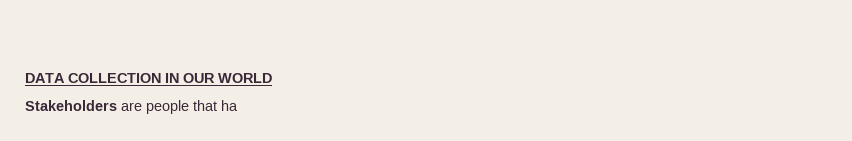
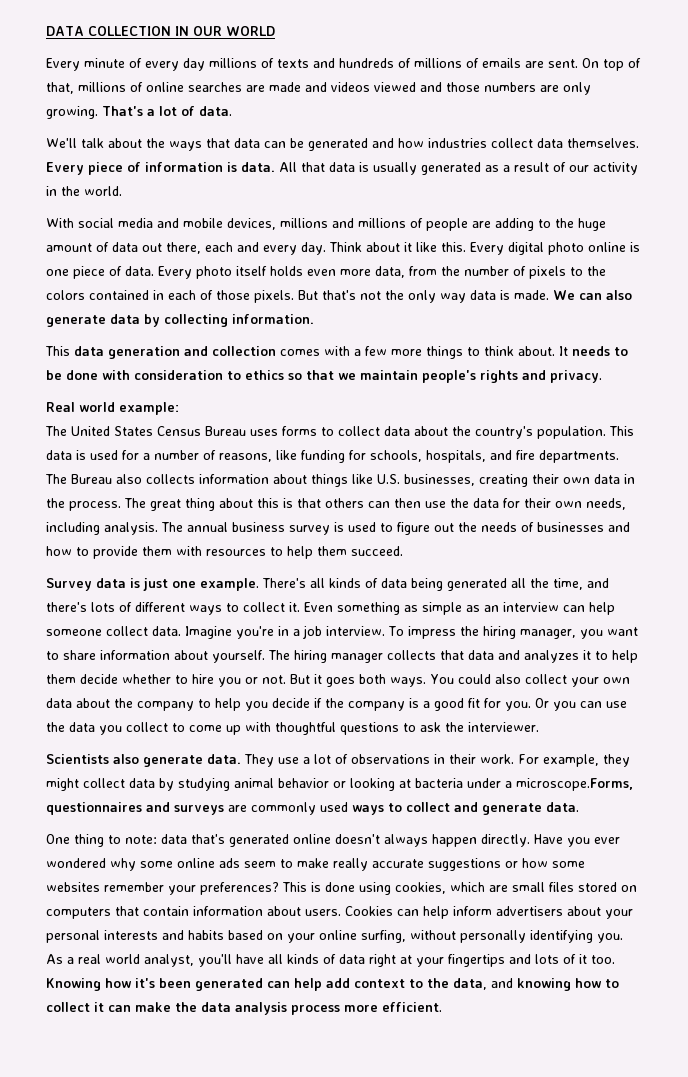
- Stakeholders are people that ha
+ Every minute of every day millions of texts and hundreds of millions of emails are sent. On top of that, millions of online searches are made and videos viewed and those numbers are only growing. That's a lot of data.
+ We'll talk about the ways that data can be generated and how industries collect data themselves. Every piece of information is data. All that data is usually generated as a result of our activity in the world.
+ With social media and mobile devices, millions and millions of people are adding to the huge amount of data out there, each and every day. Think about it like this. Every digital photo online is one piece of data. Every photo itself holds even more data, from the number of pixels to the colors contained in each of those pixels. But that's not the only way data is made. We can also generate data by collecting information.
+ This data generation and collection comes with a few more things to think about. It needs to be done with consideration to ethics so that we maintain people's rights and privacy.
+ Real world example:
+ The United States Census Bureau uses forms to collect data about the country's population. This data is used for a number of reasons, like funding for schools, hospitals, and fire departments. The Bureau also collects information about things like U.S. businesses, creating their own data in the process. The great thing about this is that others can then use the data for their own needs, including analysis. The annual business survey is used to figure out the needs of businesses and how to provide them with resources to help them succeed.
+ Survey data is just one example. There's all kinds of data being generated all the time, and there's lots of different ways to collect it. Even something as simple as an interview can help someone collect data. Imagine you're in a job interview. To impress the hiring manager, you want to share information about yourself. The hiring manager collects that data and analyzes it to help them decide whether to hire you or not. But it goes both ways. You could also collect your own data about the company to help you decide if the company is a good fit for you. Or you can use the data you collect to come up with thoughtful questions to ask the interviewer.
+ Scientists also generate data. They use a lot of observations in their work. For example, they might collect data by studying animal behavior or looking at bacteria under a microscope.Forms, questionnaires and surveys are commonly used ways to collect and generate data.
+ One thing to note: data that's generated online doesn't always happen directly. Have you ever wondered why some online ads seem to make really accurate suggestions or how some websites remember your preferences? This is done using cookies, which are small files stored on computers that contain information about users. Cookies can help inform advertisers about your personal interests and habits based on your online surfing, without personally identifying you. As a real world analyst, you'll have all kinds of data right at your fingertips and lots of it too. Knowing how it's been generated can help add context to the data, and knowing how to collect it can make the data analysis process more efficient.

